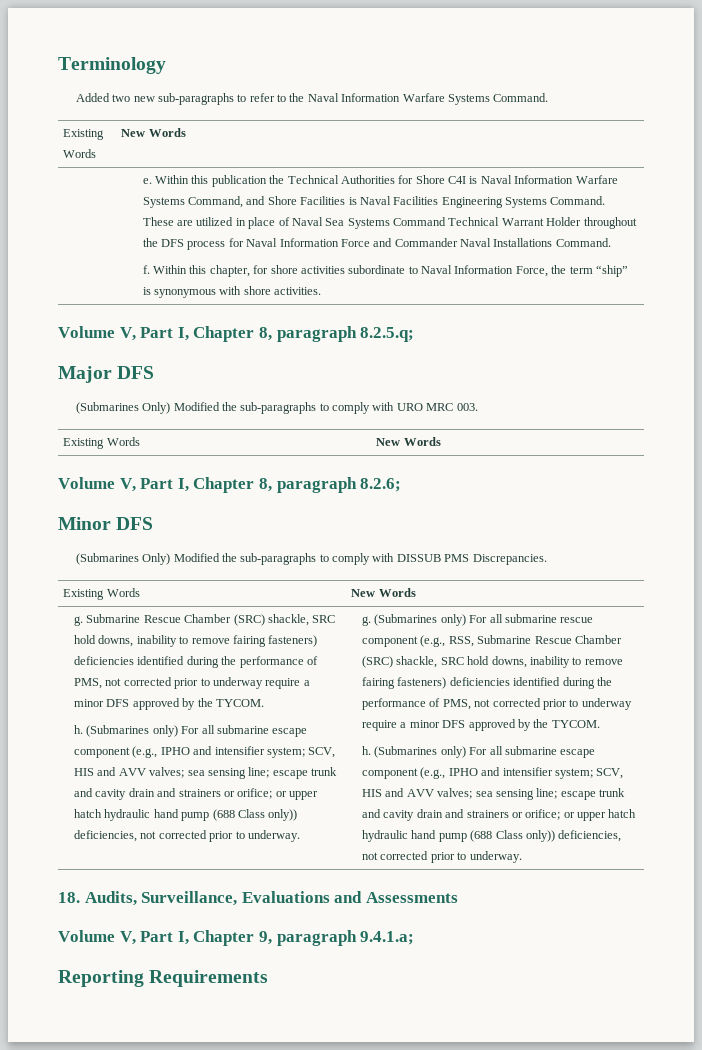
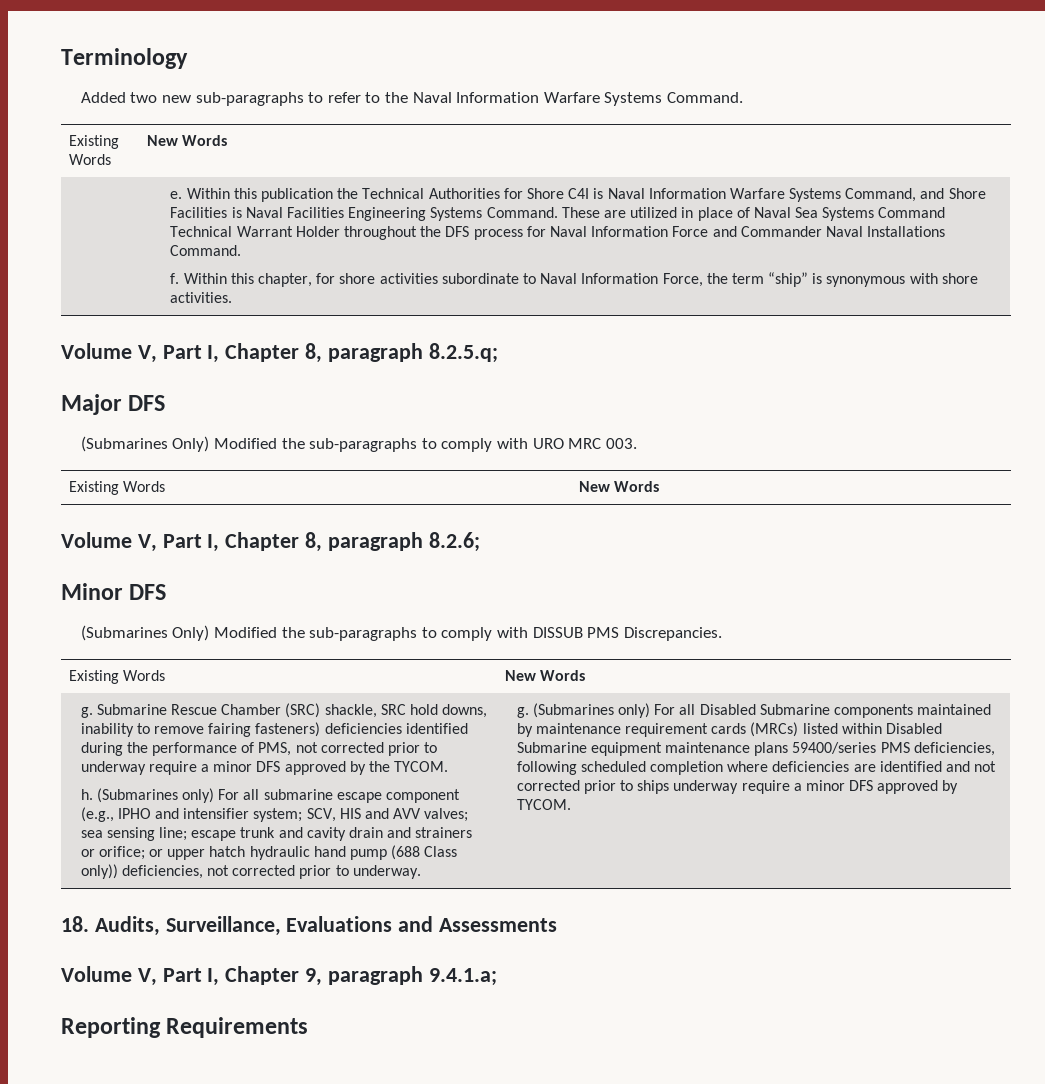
- (Submarines only) For all submarine rescue component (e.g., RSS, Submarine Rescue Chamber (SRC) shackle, SRC hold downs, inability to remove fairing fasteners) deficiencies identified during the performance of PMS, not corrected prior to underway require a minor DFS approved by the TYCOM.
- h. (Submarines only) For all submarine escape component (e.g., IPHO and intensifier system; SCV, HIS and AVV valves; sea sensing line; escape trunk and cavity drain and strainers or orifice; or upper hatch hydraulic hand pump (688 Class only)) deficiencies, not corrected prior to underway.
+ (Submarines only) For all Disabled Submarine components maintained by maintenance requirement cards (MRCs) listed within Disabled Submarine equipment maintenance plans 59400/series PMS deficiencies, following scheduled completion where deficiencies are identified and not corrected prior to ships underway require a minor DFS approved by TYCOM.

